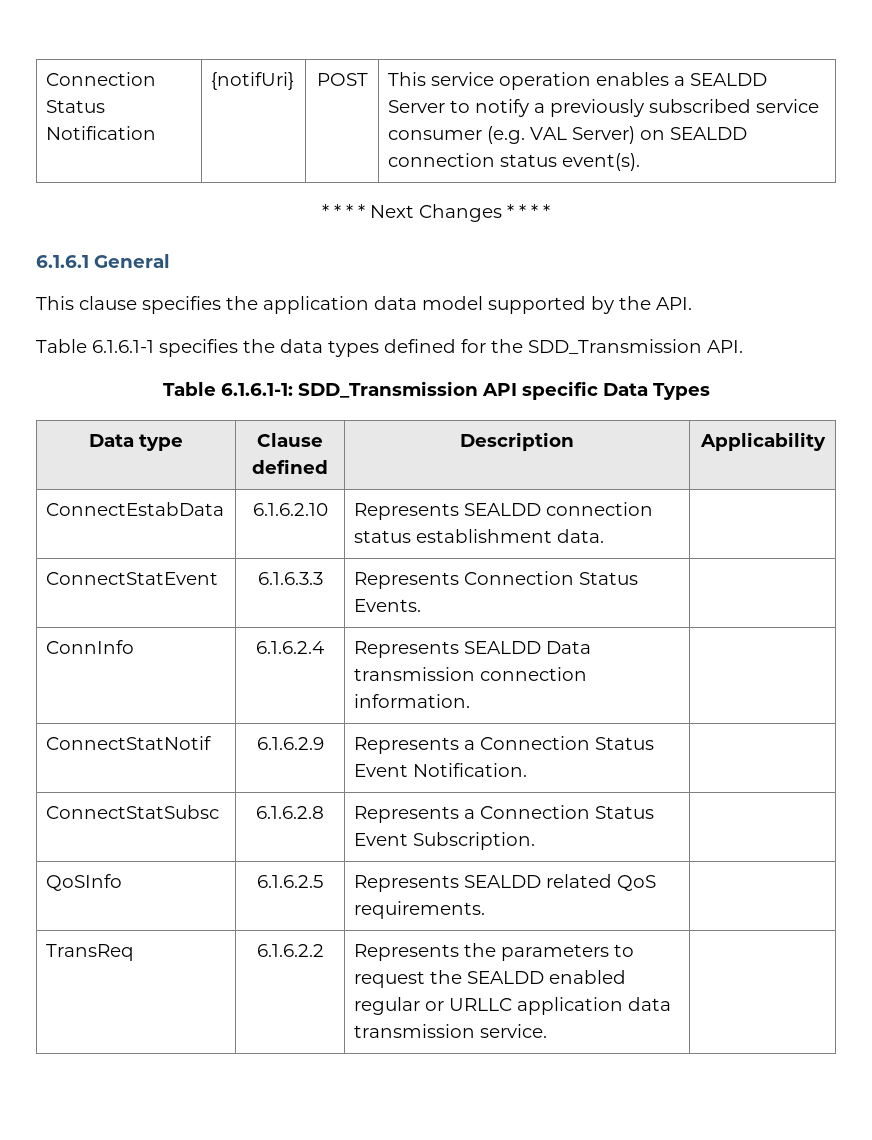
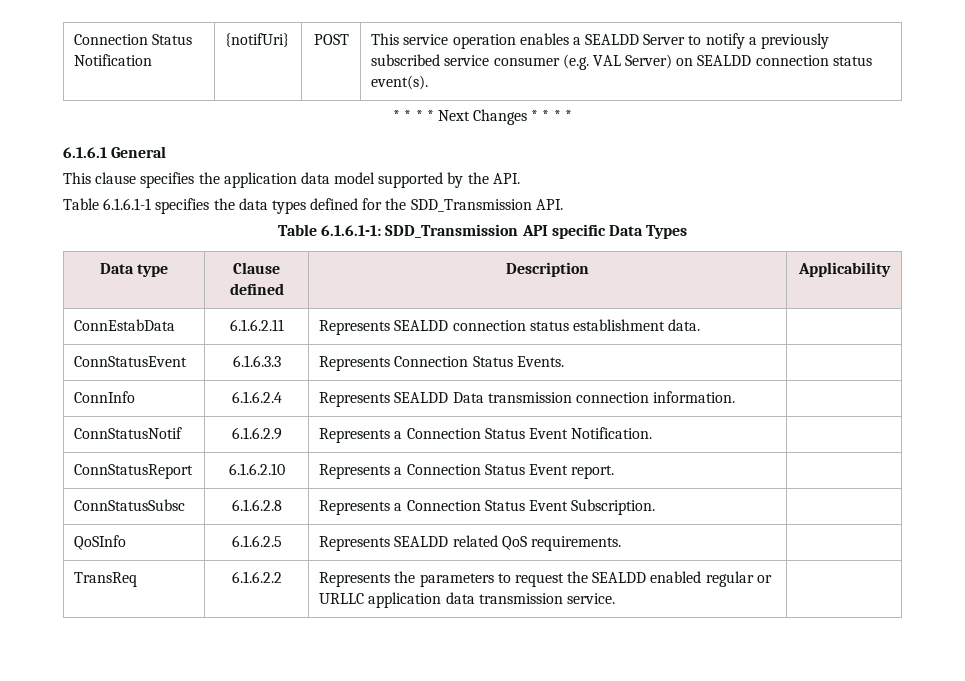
- ConnectEstabData | 6.1.6.2.10 | Represents SEALDD connection status establishment data. |
+ ConnEstabData | 6.1.6.2.11 | Represents SEALDD connection status establishment data. |
- ConnectStatEvent | 6.1.6.3.3 | Represents Connection Status Events. |
+ ConnStatusEvent | 6.1.6.3.3 | Represents Connection Status Events. |
- ConnectStatNotif | 6.1.6.2.9 | Represents a Connection Status Event Notification. |
+ ConnStatusNotif | 6.1.6.2.9 | Represents a Connection Status Event Notification. |
- ConnectStatSubsc | 6.1.6.2.8 | Represents a Connection Status Event Subscription. |
+ ConnStatusReport | 6.1.6.2.10 | Represents a Connection Status Event report. |
+ ConnStatusSubsc | 6.1.6.2.8 | Represents a Connection Status Event Subscription. |

